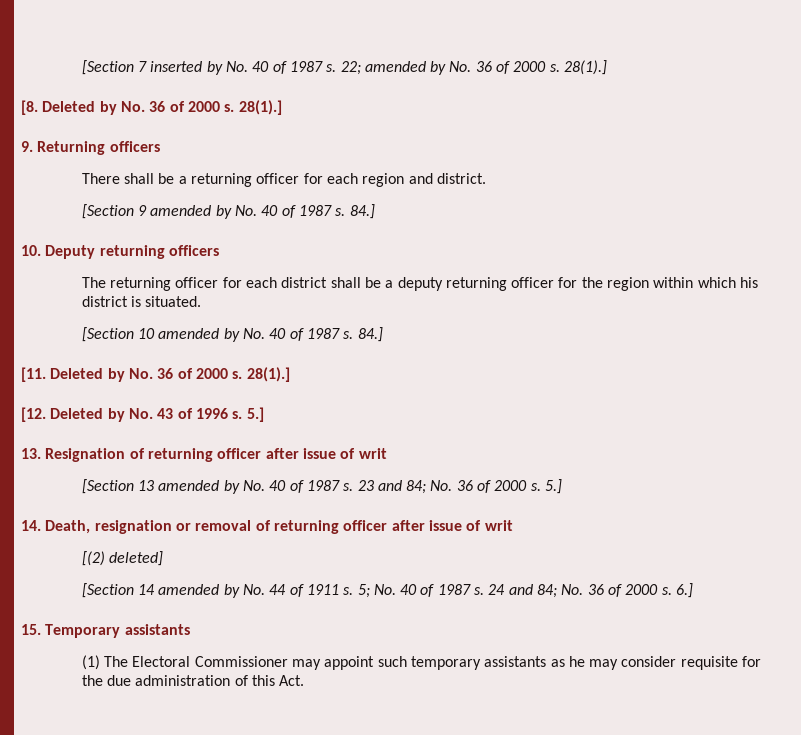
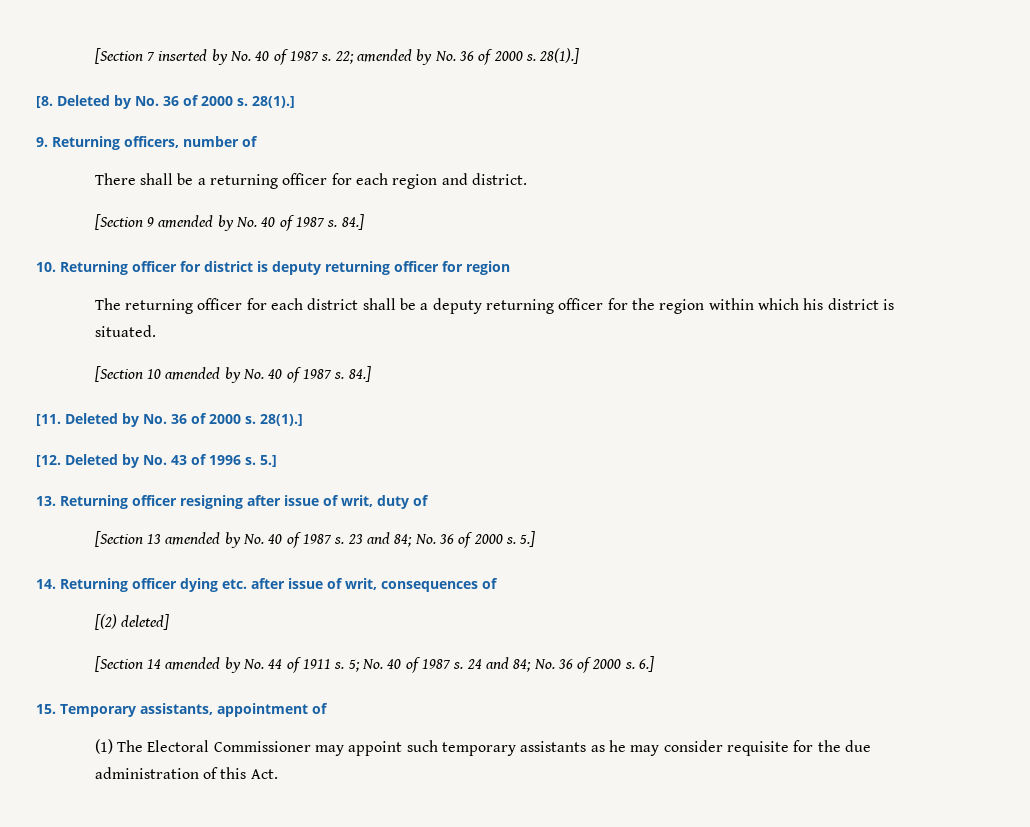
- 9. Returning officers
+ 9. Returning officers, number of
- 10. Deputy returning officers
+ 10. Returning officer for district is deputy returning officer for region
- 13. Resignation of returning officer after issue of writ
+ 13. Returning officer resigning after issue of writ, duty of
- 14. Death, resignation or removal of returning officer after issue of writ
+ 14. Returning officer dying etc. after issue of writ, consequences of
- 15. Temporary assistants
+ 15. Temporary assistants, appointment of

